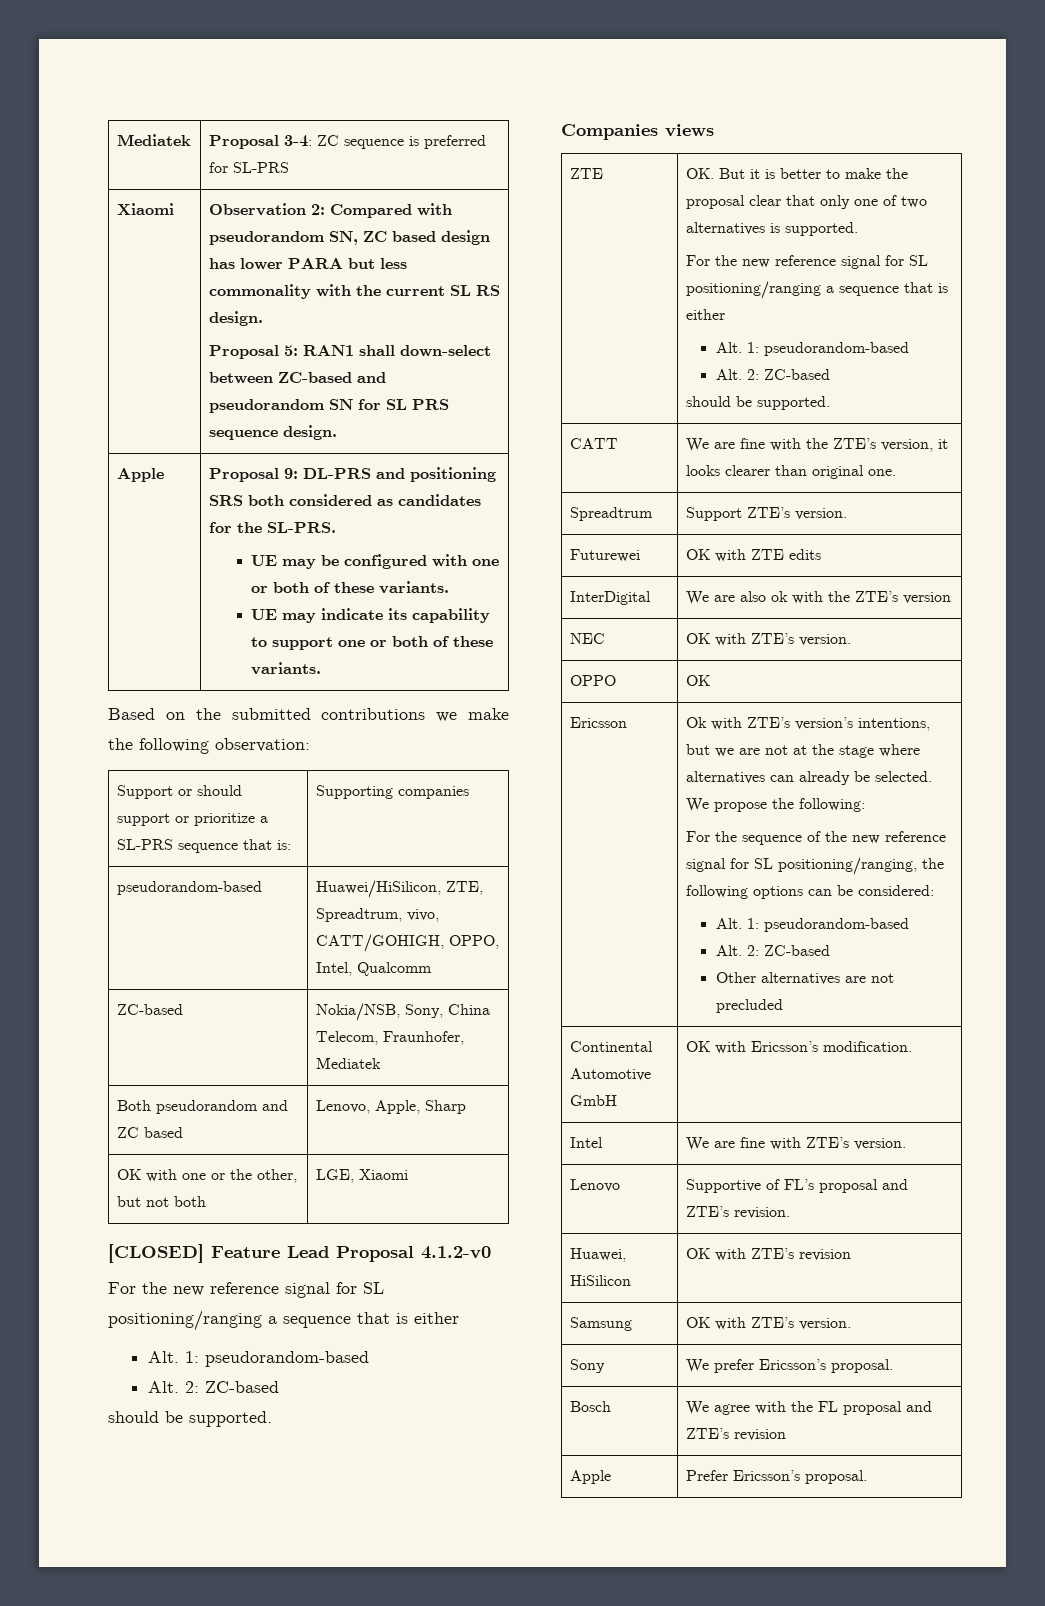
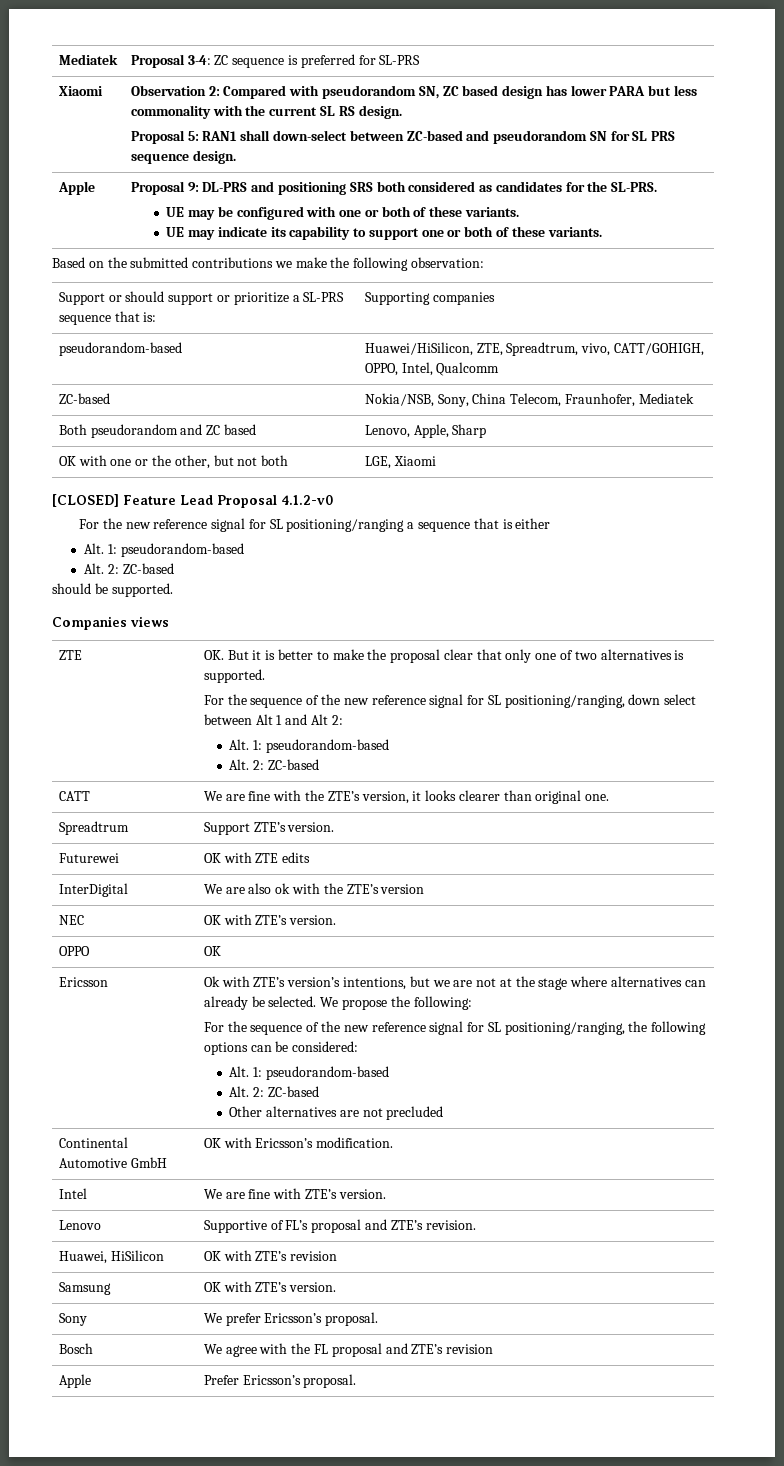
  OK. But it is better to make the proposal clear that only one of two alternatives is supported.
- For the new reference signal for SL positioning/ranging a sequence that is either
+ For the sequence of the new reference signal for SL positioning/ranging, down select between Alt 1 and Alt 2:
  Alt. 1: pseudorandom-based
  Alt. 2: ZC-based
- should be supported.

